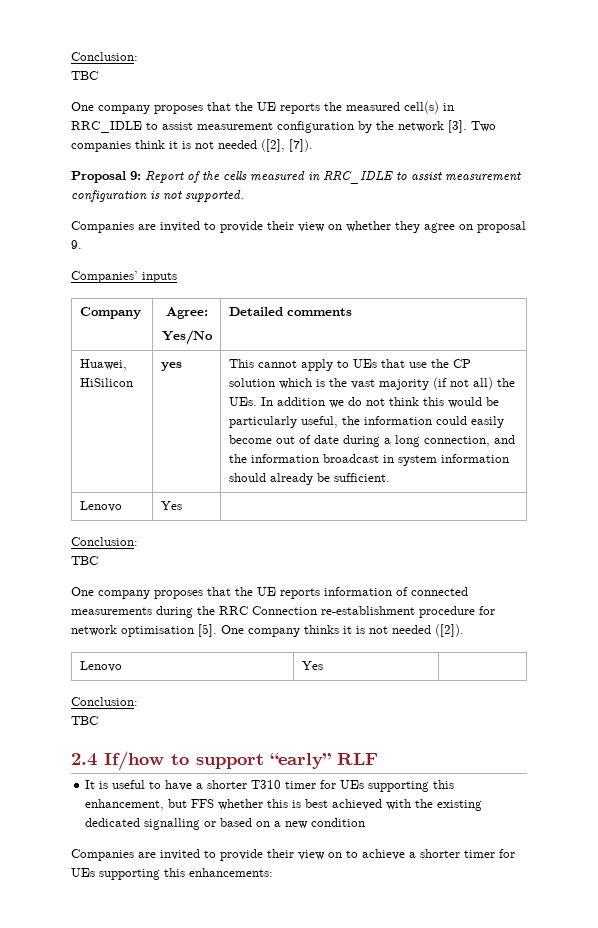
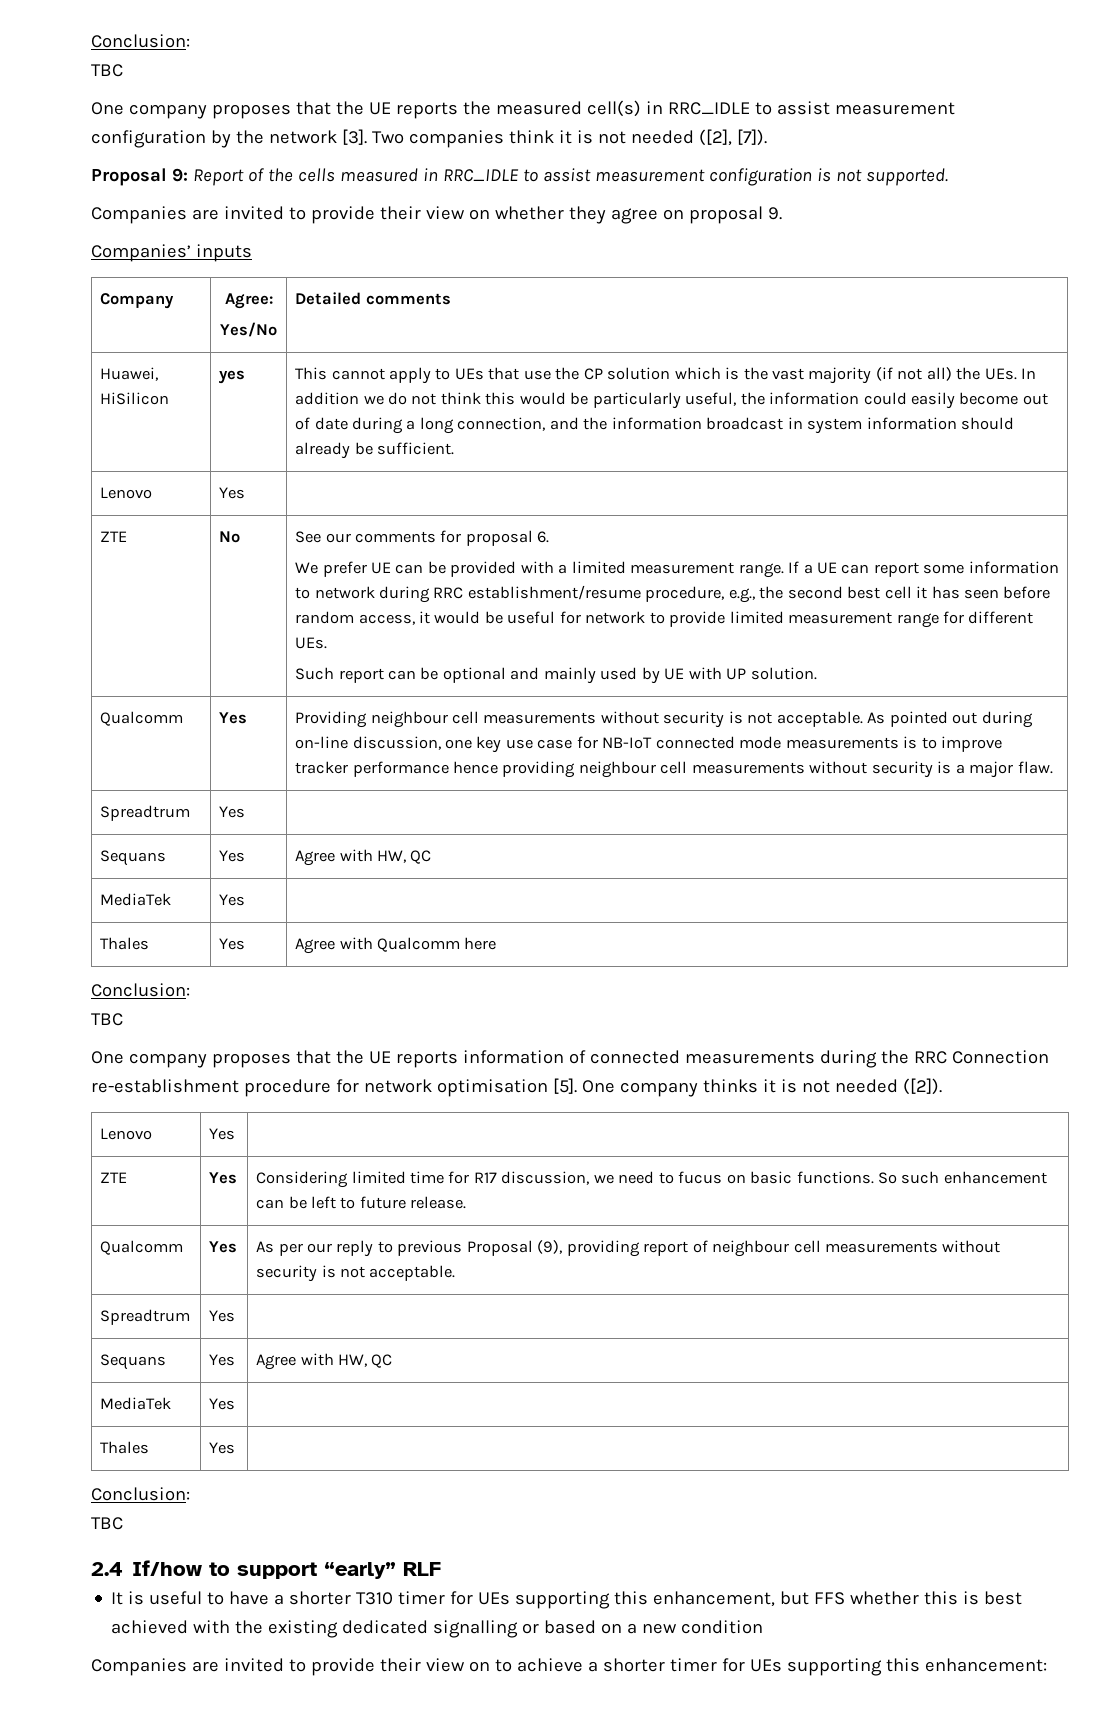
+ ZTE | No | See our comments for proposal 6.
+ We prefer UE can be provided with a limited measurement range. If a UE can report some information to network during RRC establishment/resume procedure, e.g., the second best cell it has seen before random access, it would be useful for network to provide limited measurement range for different UEs.
+ Such report can be optional and mainly used by UE with UP solution.
+ Qualcomm | Yes | Providing neighbour cell measurements without security is not acceptable. As pointed out during on-line discussion, one key use case for NB-IoT connected mode measurements is to improve tracker performance hence providing neighbour cell measurements without security is a major flaw.
+ Spreadtrum | Yes |
+ Sequans | Yes | Agree with HW, QC
+ MediaTek | Yes |
+ Thales | Yes | Agree with Qualcomm here
+ ZTE | Yes | Considering limited time for R17 discussion, we need to fucus on basic functions. So such enhancement can be left to future release.
+ Qualcomm | Yes | As per our reply to previous Proposal (9), providing report of neighbour cell measurements without security is not acceptable.
+ Spreadtrum | Yes |
+ Sequans | Yes | Agree with HW, QC
+ MediaTek | Yes |
+ Thales | Yes |
- Companies are invited to provide their view on to achieve a shorter timer for UEs supporting this enhancements:
+ Companies are invited to provide their view on to achieve a shorter timer for UEs supporting this enhancement:

